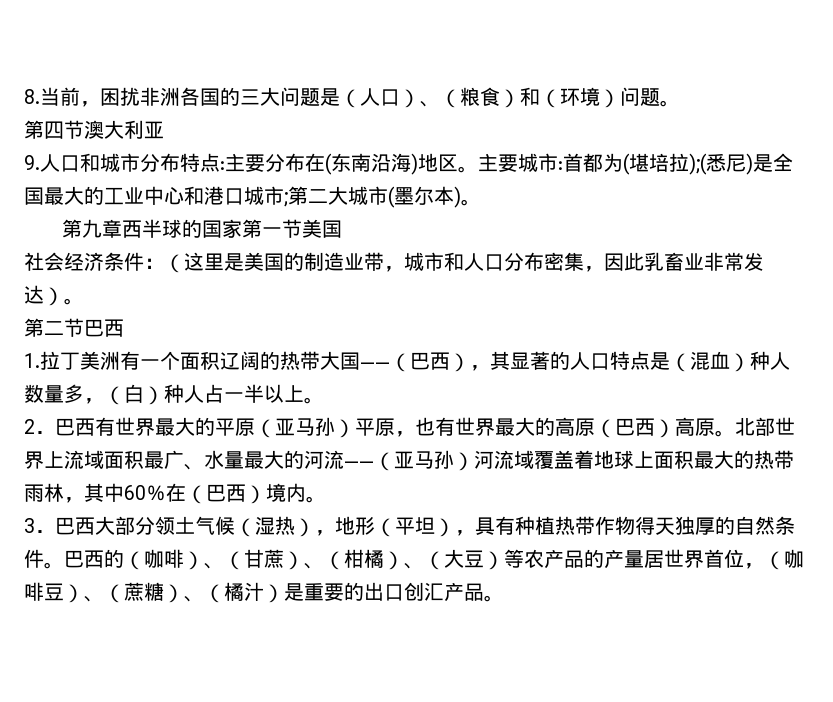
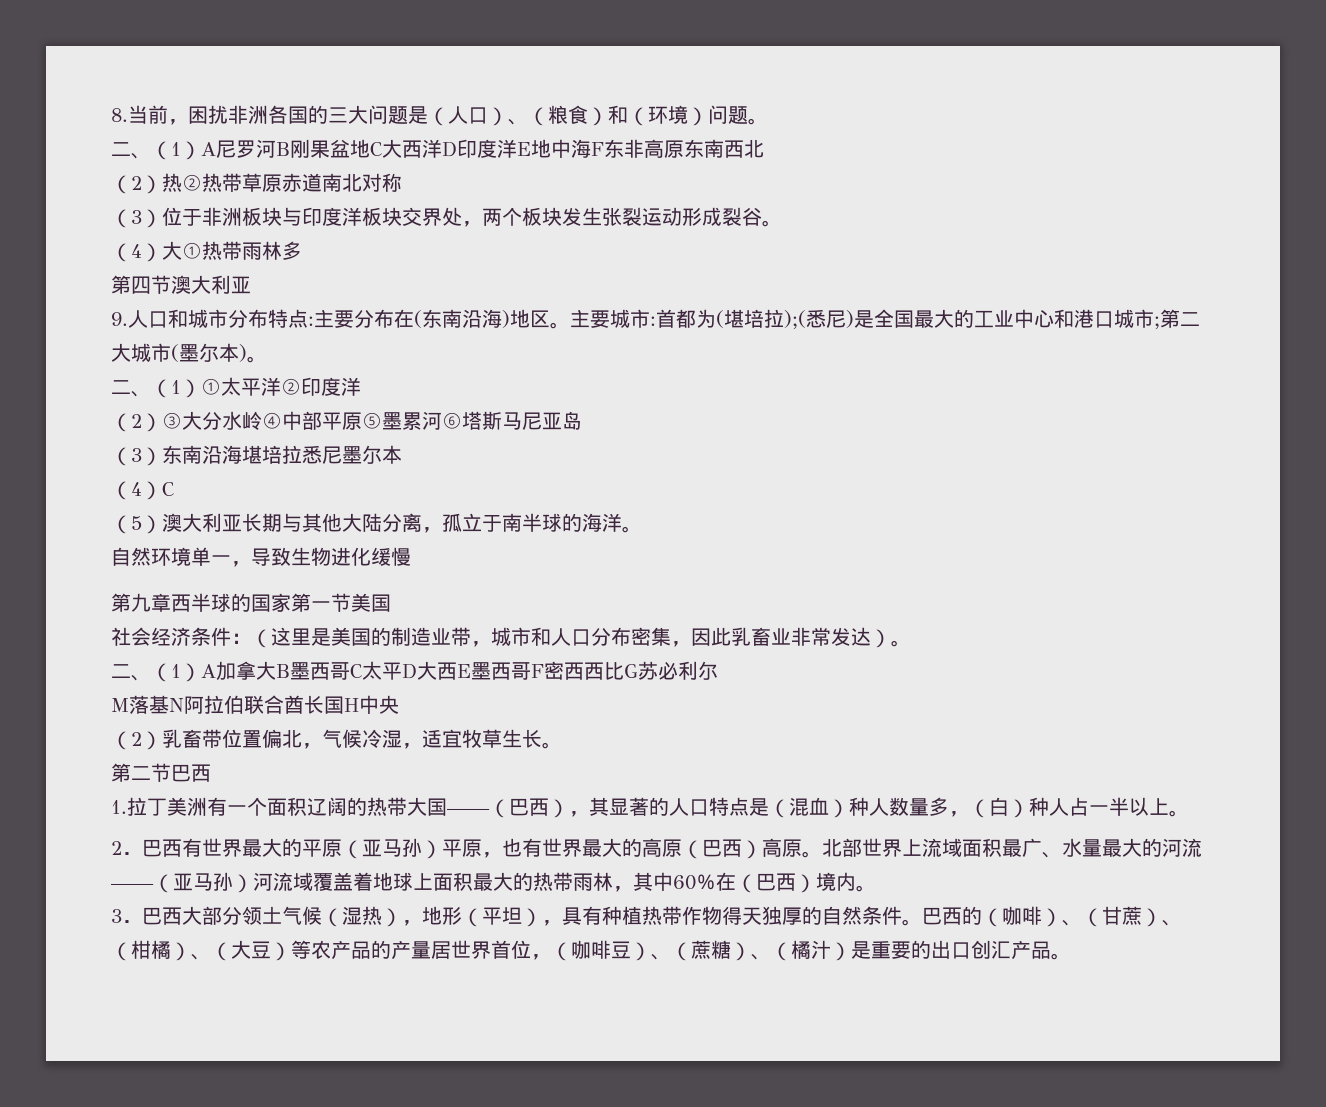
+ 二、（1）A尼罗河B刚果盆地C大西洋D印度洋E地中海F东非高原东南西北
+ （2）热②热带草原赤道南北对称
+ （3）位于非洲板块与印度洋板块交界处，两个板块发生张裂运动形成裂谷。
+ （4）大①热带雨林多
+ 二、（1）①太平洋②印度洋
+ （2）③大分水岭④中部平原⑤墨累河⑥塔斯马尼亚岛
+ （3）东南沿海堪培拉悉尼墨尔本
+ （4）C
+ （5）澳大利亚长期与其他大陆分离，孤立于南半球的海洋。
+ 自然环境单一，导致生物进化缓慢
+ 二、（1）A加拿大B墨西哥C太平D大西E墨西哥F密西西比G苏必利尔
+ M落基N阿拉伯联合酋长国H中央
+ （2）乳畜带位置偏北，气候冷湿，适宜牧草生长。

